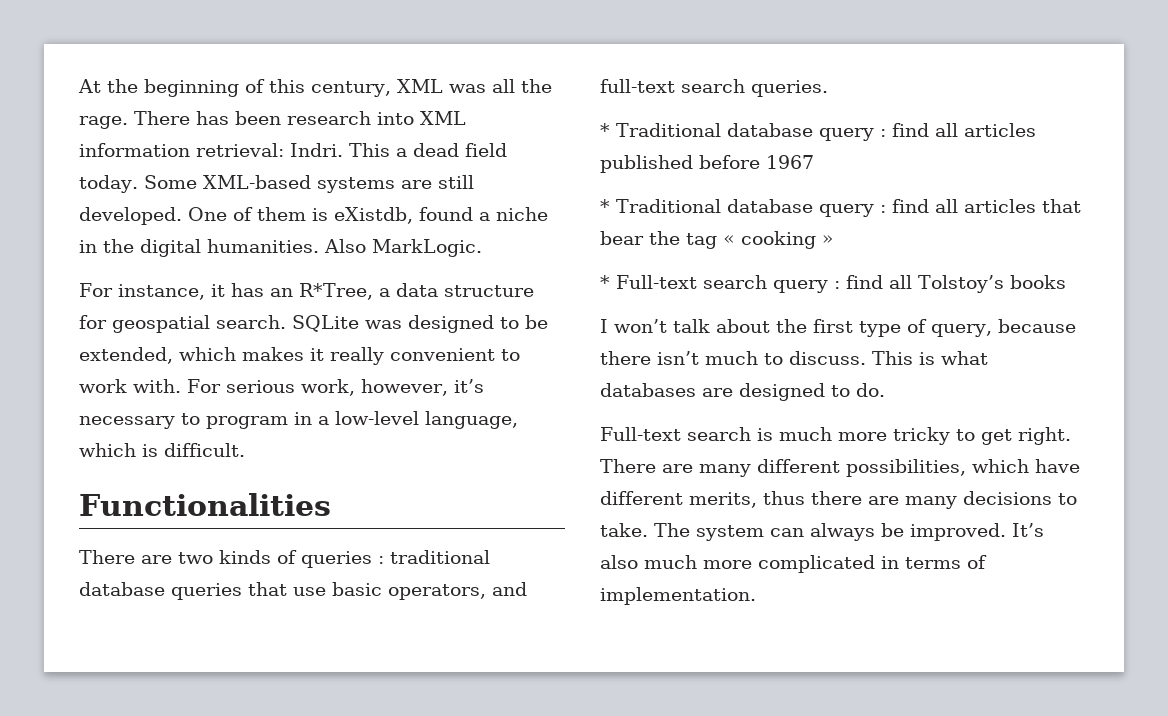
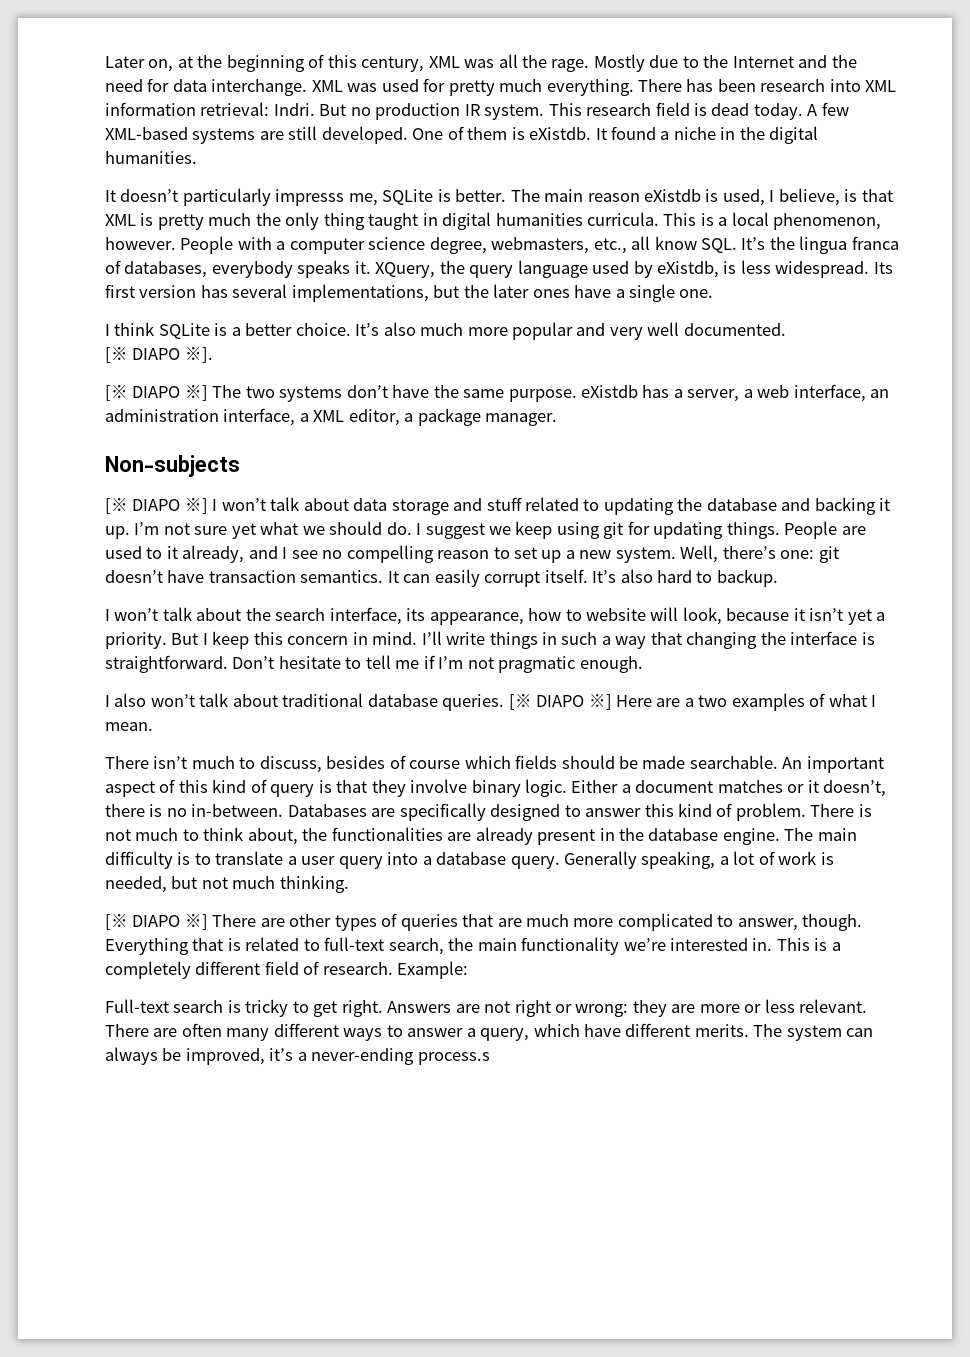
- At the beginning of this century, XML was all the rage.
+ Later on, at the beginning of this century, XML was all the rage.
+ Mostly due to the Internet and the need for data interchange. XML was used for pretty much everything.
- This a dead field today. Some XML-based systems are still developed.
+ But no production IR system. This research field is dead today. A few XML-based systems are still developed.
- One of them is eXistdb, found a niche in the digital humanities. Also MarkLogic.
- For instance, it has an R*Tree, a data structure for geospatial search. SQLite was designed to be extended, which makes it really convenient to work with. For serious work, however, it’s necessary to program in a low-level language, which is difficult.
- Functionalities
- There are two kinds of queries : traditional database queries that use basic operators, and full-text search queries.
- * Traditional database query : find all articles published before 1967
- * Traditional database query : find all articles that bear the tag « cooking »
- * Full-text search query : find all Tolstoy’s books
+ One of them is eXistdb. It found a niche in the digital humanities.
+ It doesn’t particularly impresss me, SQLite is better. The main reason eXistdb is used, I believe, is that XML is pretty much the only thing taught in digital humanities curricula. This is a local phenomenon, however. People with a computer science degree, webmasters, etc., all know SQL. It’s the lingua franca of databases, everybody speaks it. XQuery, the query language used by eXistdb, is less widespread. Its first version has several implementations, but the later ones have a single one.
+ I think SQLite is a better choice. It’s also much more popular and very well documented.
+ [※ DIAPO ※].
+ [※ DIAPO ※] The two systems don’t have the same purpose. eXistdb has a server, a web interface, an administration interface, a XML editor, a package manager.
+ Non-subjects
+ [※ DIAPO ※] I won’t talk about data storage and stuff related to updating the database and backing it up. I’m not sure yet what we should do. I suggest we keep using git for updating things. People are used to it already, and I see no compelling reason to set up a new system. Well, there’s one: git doesn’t have transaction semantics. It can easily corrupt itself. It’s also hard to backup.
- I won’t talk about the first type of query, because there isn’t much to discuss. This is what databases are designed to do.
+ I won’t talk about the search interface, its appearance, how to website will look, because it isn’t yet a priority. But I keep this concern in mind. I’ll write things in such a way that changing the interface is straightforward. Don’t hesitate to tell me if I’m not pragmatic enough.
+ I also won’t talk about traditional database queries. [※ DIAPO ※] Here are a two examples of what I mean.
+ There isn’t much to discuss, besides of course which fields should be made searchable. An important aspect of this kind of query is that they involve binary logic. Either a document matches or it doesn’t, there is no in-between. Databases are specifically designed to answer this kind of problem. There is not much to think about, the functionalities are already present in the database engine. The main difficulty is to translate a user query into a database query. Generally speaking, a lot of work is needed, but not much thinking.
+ [※ DIAPO ※] There are other types of queries that are much more complicated to answer, though. Everything that is related to full-text search, the main functionality we’re interested in. This is a completely different field of research. Example:
- Full-text search is much more tricky to get right.
+ Full-text search is tricky to get right.
- There are many different possibilities, which have different merits, thus there are many decisions to take.
+ Answers are not right or wrong: they are more or less relevant. There are often many different ways to answer a query, which have different merits.
- The system can always be improved. It’s also much more complicated in terms of implementation.
+ The system can always be improved, it’s a never-ending process.s

